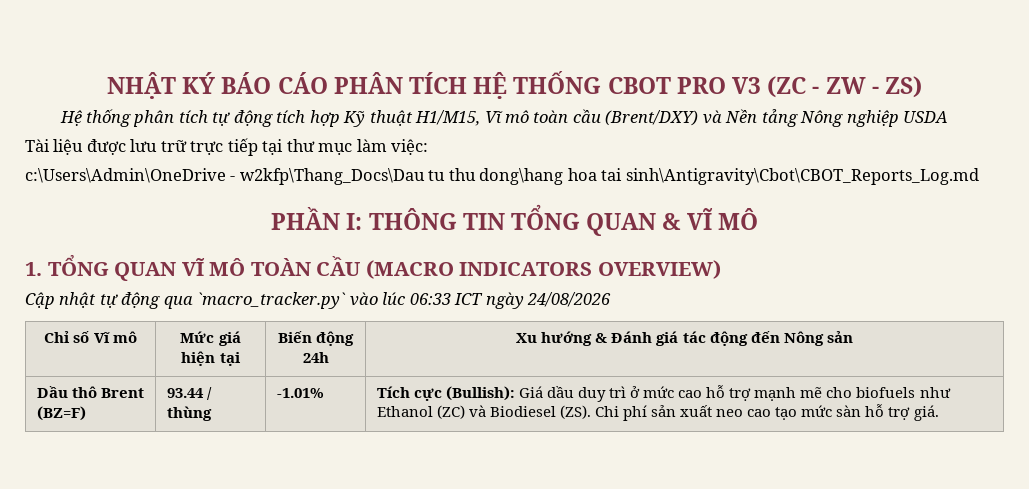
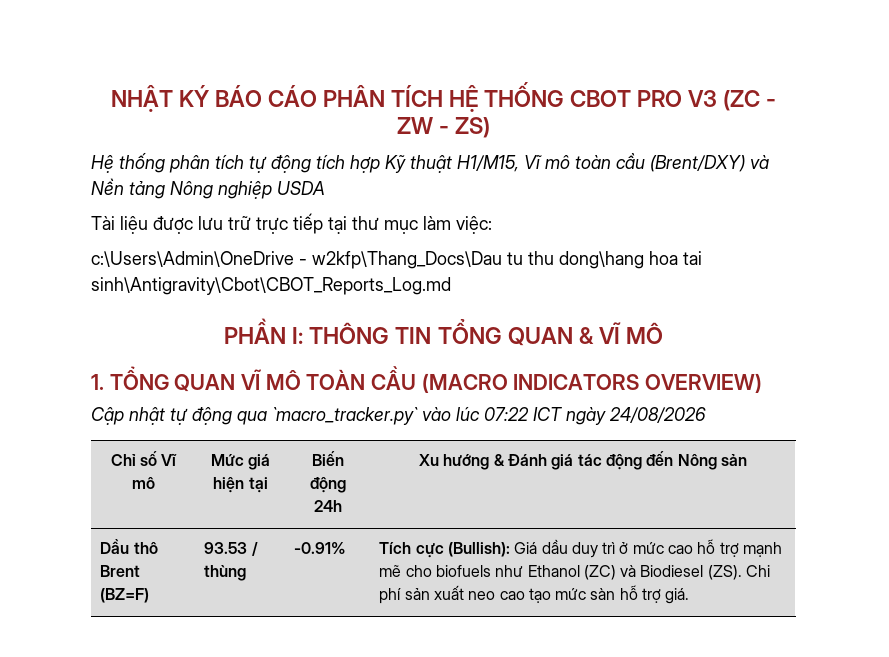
- Cập nhật tự động qua `macro_tracker.py` vào lúc 06:33 ICT ngày 24/08/2026
+ Cập nhật tự động qua `macro_tracker.py` vào lúc 07:22 ICT ngày 24/08/2026
- 93.44 / thùng
+ 93.53 / thùng
- -1.01%
+ -0.91%

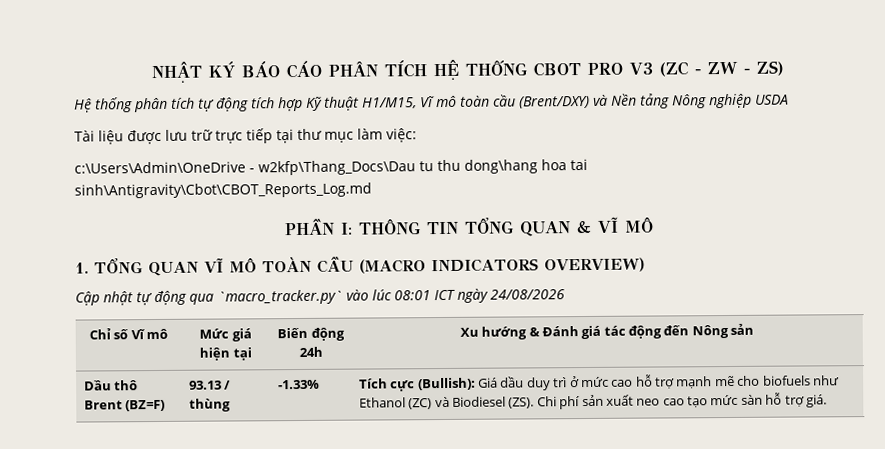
- Cập nhật tự động qua `macro_tracker.py` vào lúc 07:22 ICT ngày 24/08/2026
+ Cập nhật tự động qua `macro_tracker.py` vào lúc 08:01 ICT ngày 24/08/2026
- 93.53 / thùng
+ 93.13 / thùng
- -0.91%
+ -1.33%

